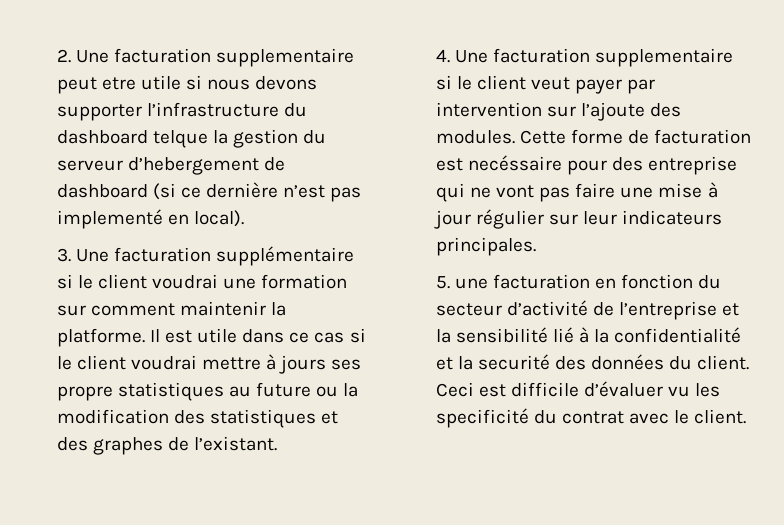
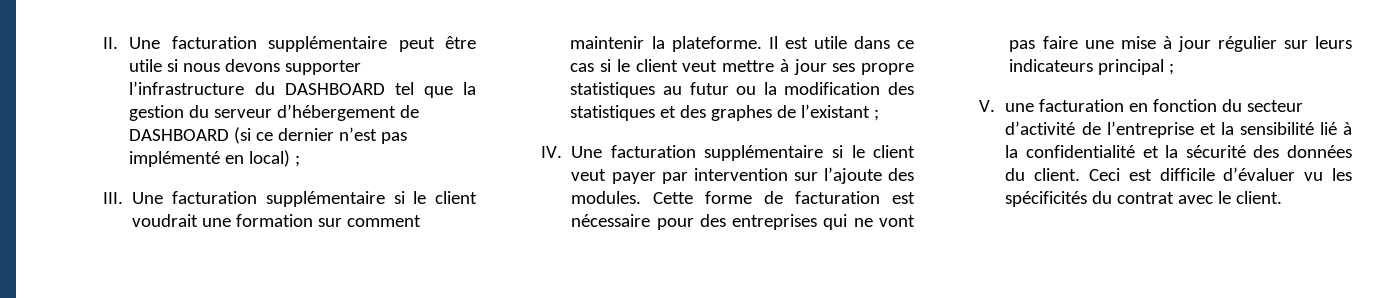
- 2. Une facturation supplementaire peut etre utile si nous devons supporter l’infrastructure du dashboard telque la gestion du serveur d’hebergement de dashboard (si ce dernière n’est pas implementé en local).
- 3. Une facturation supplémentaire si le client voudrai une formation sur comment maintenir la platforme.
+ II. Une facturation supplémentaire peut être utile si nous devons supporter l’infrastructure du DASHBOARD tel que la gestion du serveur d’hébergement de DASHBOARD (si ce dernier n’est pas implémenté en local) ;
+ III. Une facturation supplémentaire si le client voudrait une formation sur comment maintenir la plateforme.
- Il est utile dans ce cas si le client voudrai mettre à jours ses propre statistiques au future ou la modification des statistiques et des graphes de l’existant.
- 4. Une facturation supplementaire si le client veut payer par intervention sur l’ajoute des modules.
+ Il est utile dans ce cas si le client veut mettre à jour ses propre statistiques au futur ou la modification des statistiques et des graphes de l’existant ;
+ IV. Une facturation supplémentaire si le client veut payer par intervention sur l’ajoute des modules.
- Cette forme de facturation est necéssaire pour des entreprise qui ne vont pas faire une mise à jour régulier sur leur indicateurs principales.
- 5. une facturation en fonction du secteur d’activité de l’entreprise et la sensibilité lié à la confidentialité et la securité des données du client.
+ Cette forme de facturation est nécessaire pour des entreprises qui ne vont pas faire une mise à jour régulier sur leurs indicateurs principal ;
+ V. une facturation en fonction du secteur d’activité de l’entreprise et la sensibilité lié à la confidentialité et la sécurité des données du client.
- Ceci est difficile d’évaluer vu les specificité du contrat avec le client.
+ Ceci est difficile d’évaluer vu les spécificités du contrat avec le client.

